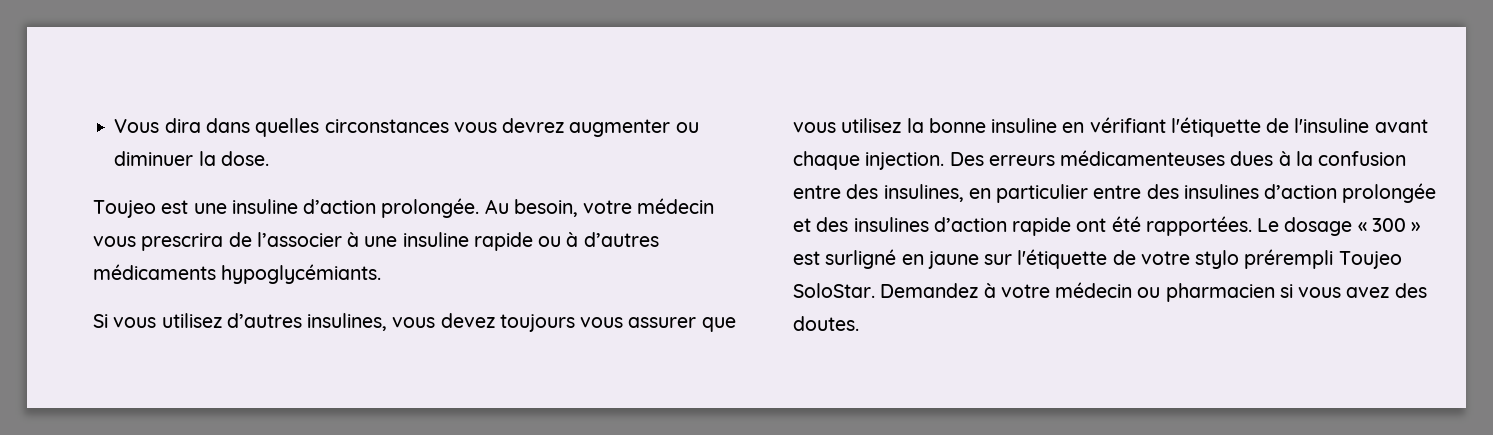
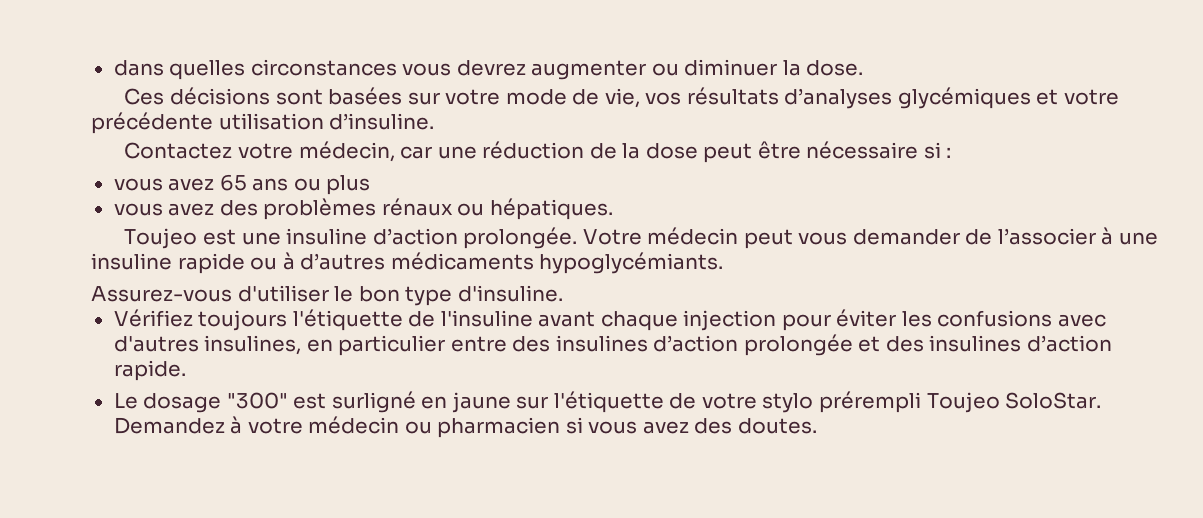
- Vous dira dans quelles circonstances vous devrez augmenter ou diminuer la dose.
+ dans quelles circonstances vous devrez augmenter ou diminuer la dose.
+ Ces décisions sont basées sur votre mode de vie, vos résultats d’analyses glycémiques et votre précédente utilisation d’insuline.
+ Contactez votre médecin, car une réduction de la dose peut être nécessaire si :
+ vous avez 65 ans ou plus
+ vous avez des problèmes rénaux ou hépatiques.
- Au besoin, votre médecin vous prescrira de l’associer à une insuline rapide ou à d’autres médicaments hypoglycémiants.
+ Votre médecin peut vous demander de l’associer à une insuline rapide ou à d’autres médicaments hypoglycémiants.
- Si vous utilisez d’autres insulines, vous devez toujours vous assurer que vous utilisez la bonne insuline en vérifiant l'étiquette de l'insuline avant chaque injection. Des erreurs médicamenteuses dues à la confusion entre des insulines, en particulier entre des insulines d’action prolongée et des insulines d’action rapide ont été rapportées. Le dosage « 300 » est surligné en jaune sur l'étiquette de votre stylo prérempli Toujeo SoloStar.
+ Assurez-vous d'utiliser le bon type d'insuline.
+ Vérifiez toujours l'étiquette de l'insuline avant chaque injection pour éviter les confusions avec d'autres insulines, en particulier entre des insulines d’action prolongée et des insulines d’action rapide.
+ Le dosage "300" est surligné en jaune sur l'étiquette de votre stylo prérempli Toujeo SoloStar.

